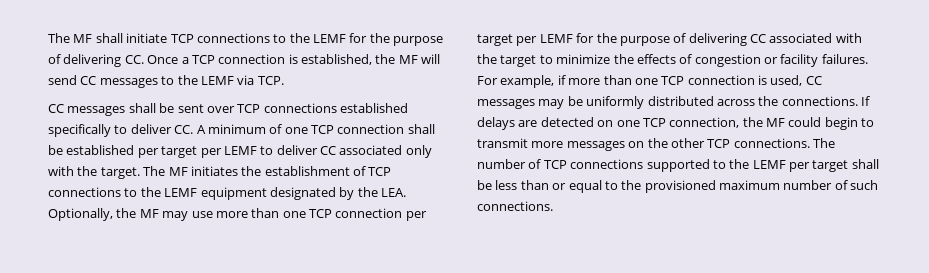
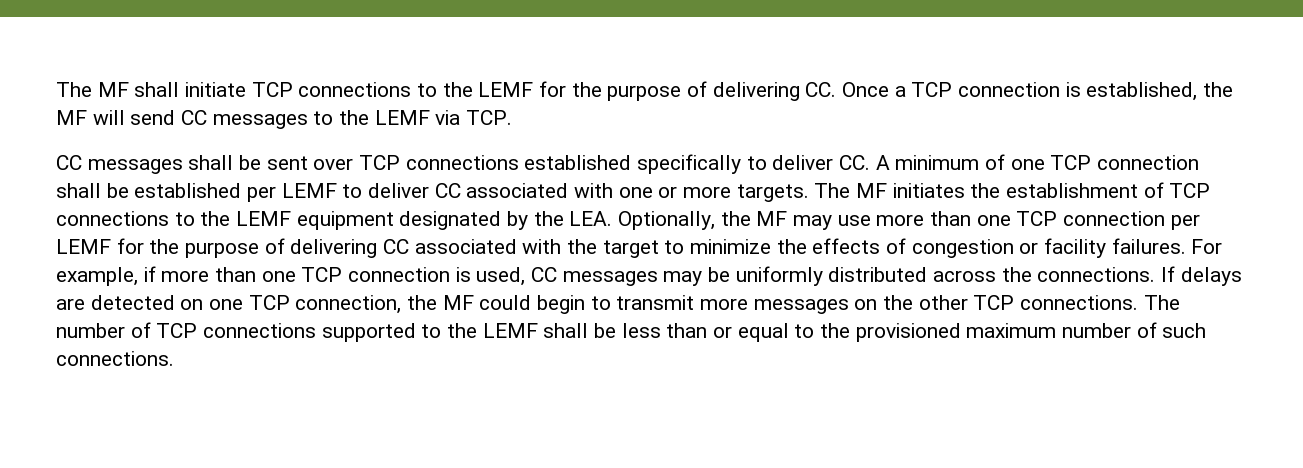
- CC messages shall be sent over TCP connections established specifically to deliver CC. A minimum of one TCP connection shall be established per target per LEMF to deliver CC associated only with the target.
+ CC messages shall be sent over TCP connections established specifically to deliver CC. A minimum of one TCP connection shall be established per LEMF to deliver CC associated with one or more targets.
- The MF initiates the establishment of TCP connections to the LEMF equipment designated by the LEA. Optionally, the MF may use more than one TCP connection per target per LEMF for the purpose of delivering CC associated with the target to minimize the effects of congestion or facility failures.
+ The MF initiates the establishment of TCP connections to the LEMF equipment designated by the LEA. Optionally, the MF may use more than one TCP connection per LEMF for the purpose of delivering CC associated with the target to minimize the effects of congestion or facility failures.
- The number of TCP connections supported to the LEMF per target shall be less than or equal to the provisioned maximum number of such connections.
+ The number of TCP connections supported to the LEMF shall be less than or equal to the provisioned maximum number of such connections.

